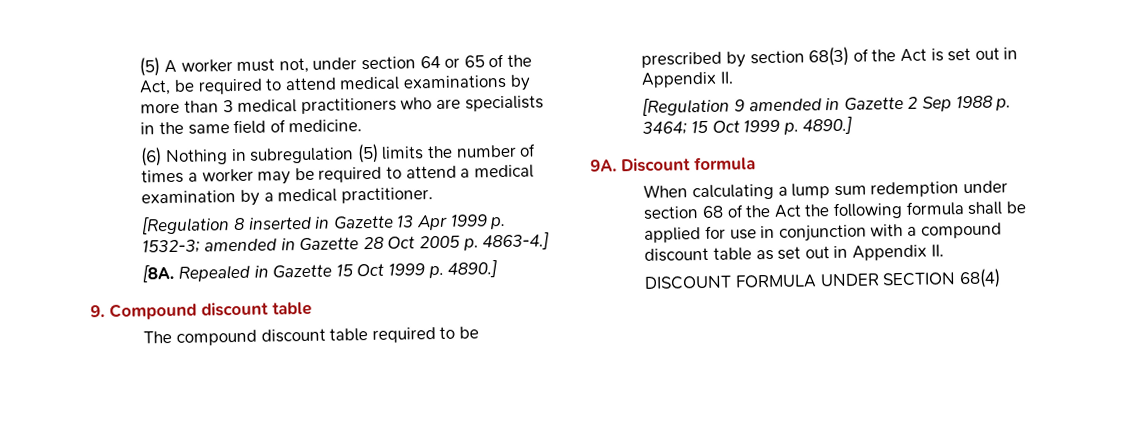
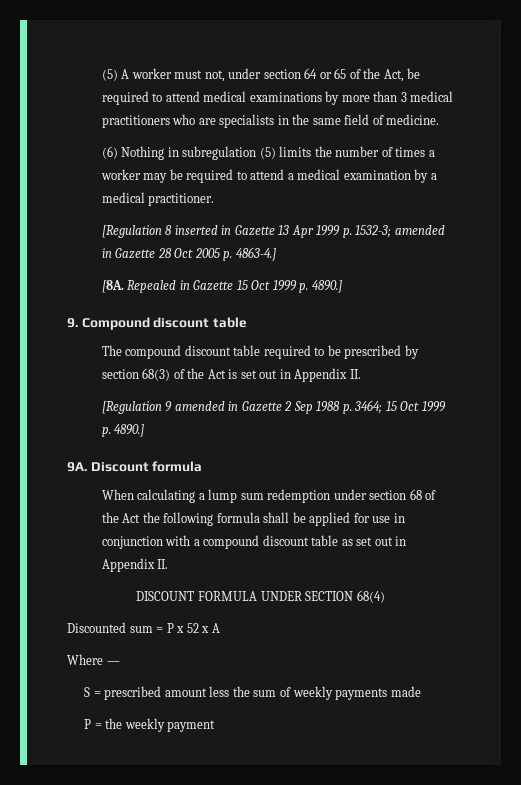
+ Discounted sum = P x 52 x A
+ Where —
+ S = prescribed amount less the sum of weekly payments made
+ P = the weekly payment

